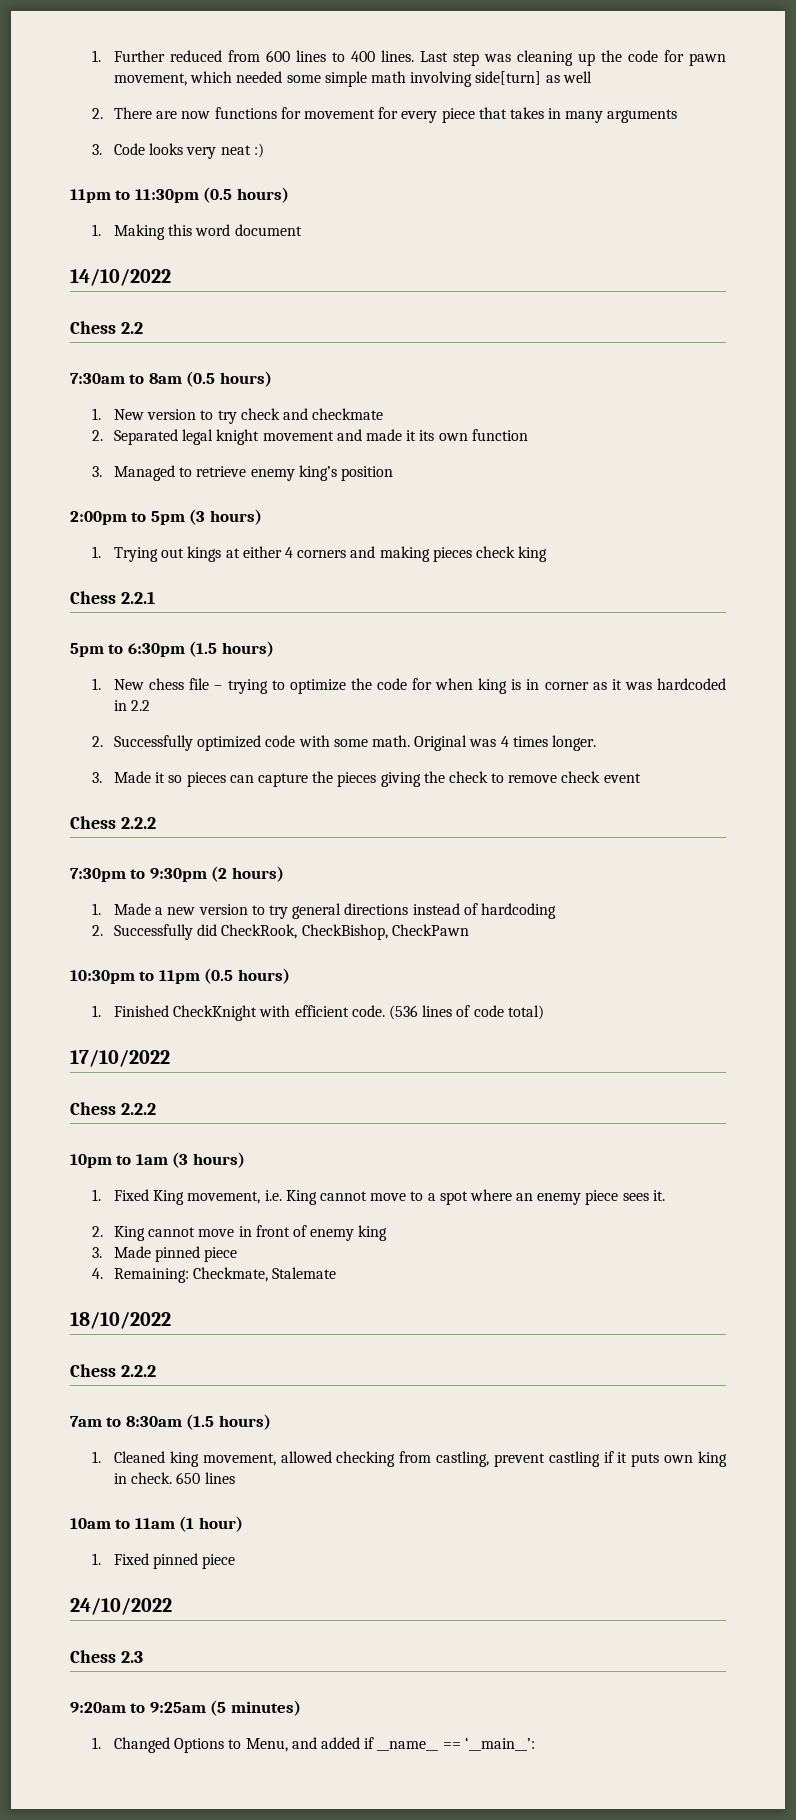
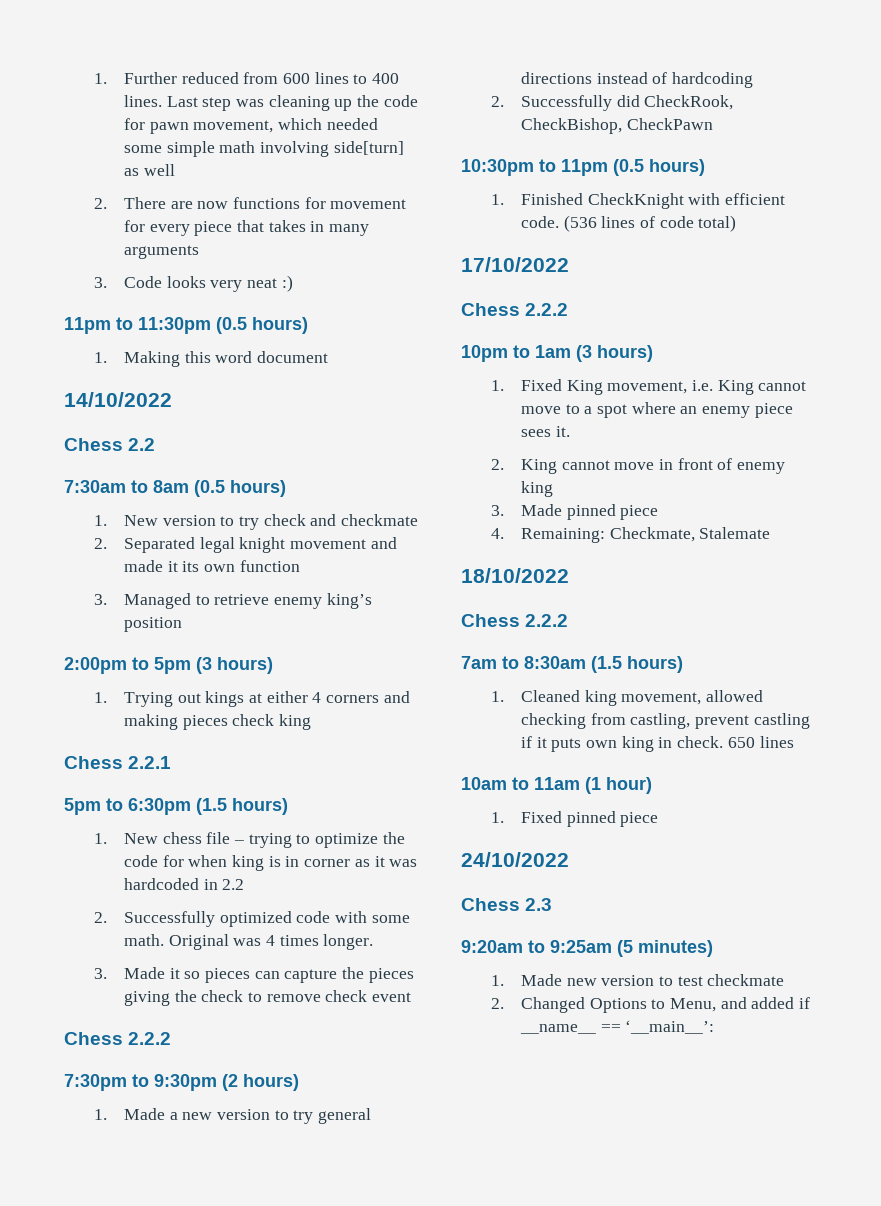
- 1. Changed Options to Menu, and added if __name__ == ‘__main__’:
+ 1. Made new version to test checkmate
+ 2. Changed Options to Menu, and added if __name__ == ‘__main__’:

